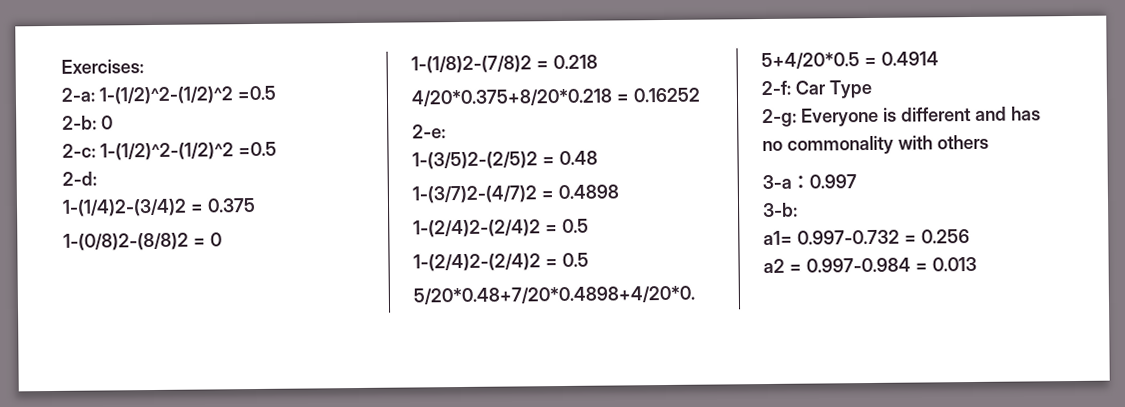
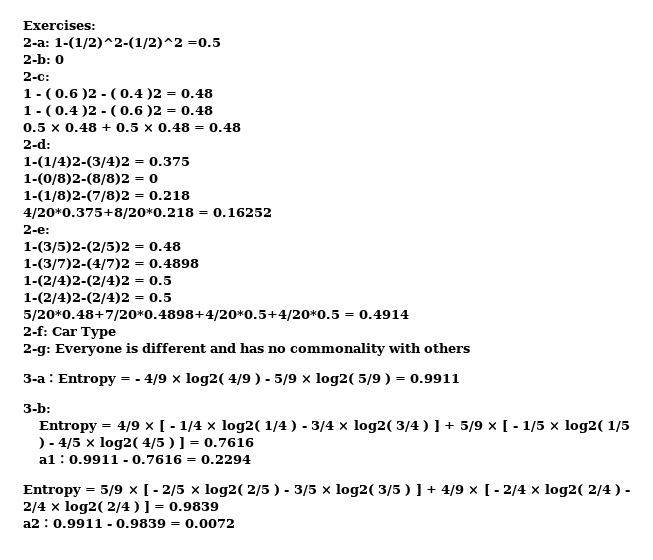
- 2-c: 1-(1/2)^2-(1/2)^2 =0.5
+ 2-c:
+ 1 - ( 0.6 )2 - ( 0.4 )2 = 0.48
+ 1 - ( 0.4 )2 - ( 0.6 )2 = 0.48
+ 0.5 × 0.48 + 0.5 × 0.48 = 0.48
- 3-a：0.997
+ 3-a：Entropy = - 4/9 × log2( 4/9 ) - 5/9 × log2( 5/9 ) = 0.9911
  3-b:
- a1= 0.997-0.732 = 0.256
- a2 = 0.997-0.984 = 0.013
+ Entropy = 4/9 × [ - 1/4 × log2( 1/4 ) - 3/4 × log2( 3/4 ) ] + 5/9 × [ - 1/5 × log2( 1/5 ) - 4/5 × log2( 4/5 ) ] = 0.7616
+ a1：0.9911 - 0.7616 = 0.2294
+ Entropy = 5/9 × [ - 2/5 × log2( 2/5 ) - 3/5 × log2( 3/5 ) ] + 4/9 × [ - 2/4 × log2( 2/4 ) - 2/4 × log2( 2/4 ) ] = 0.9839
+ a2：0.9911 - 0.9839 = 0.0072

